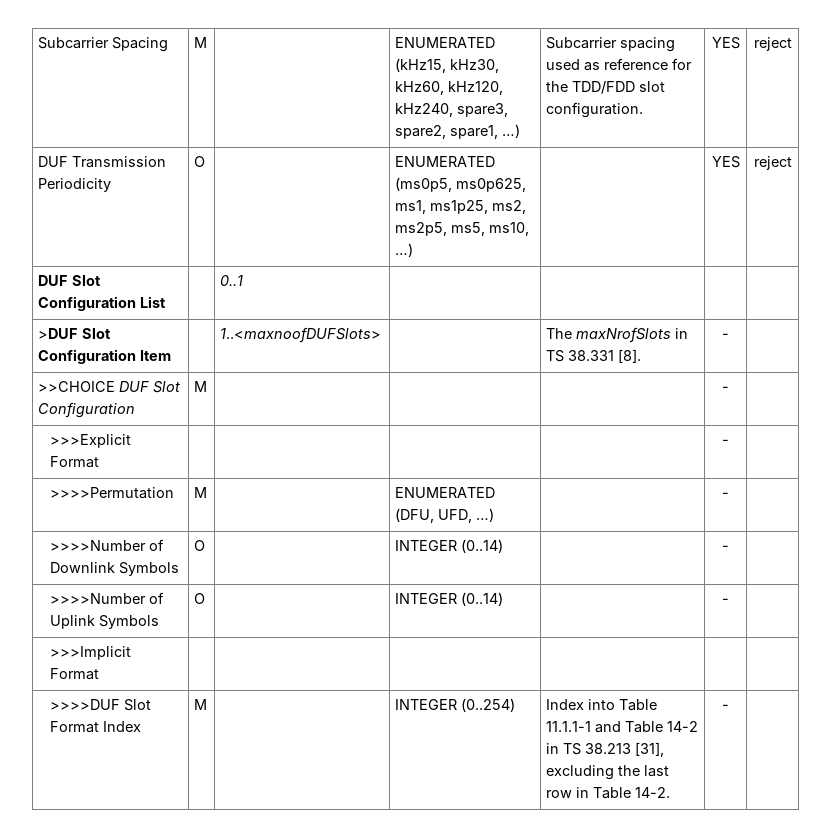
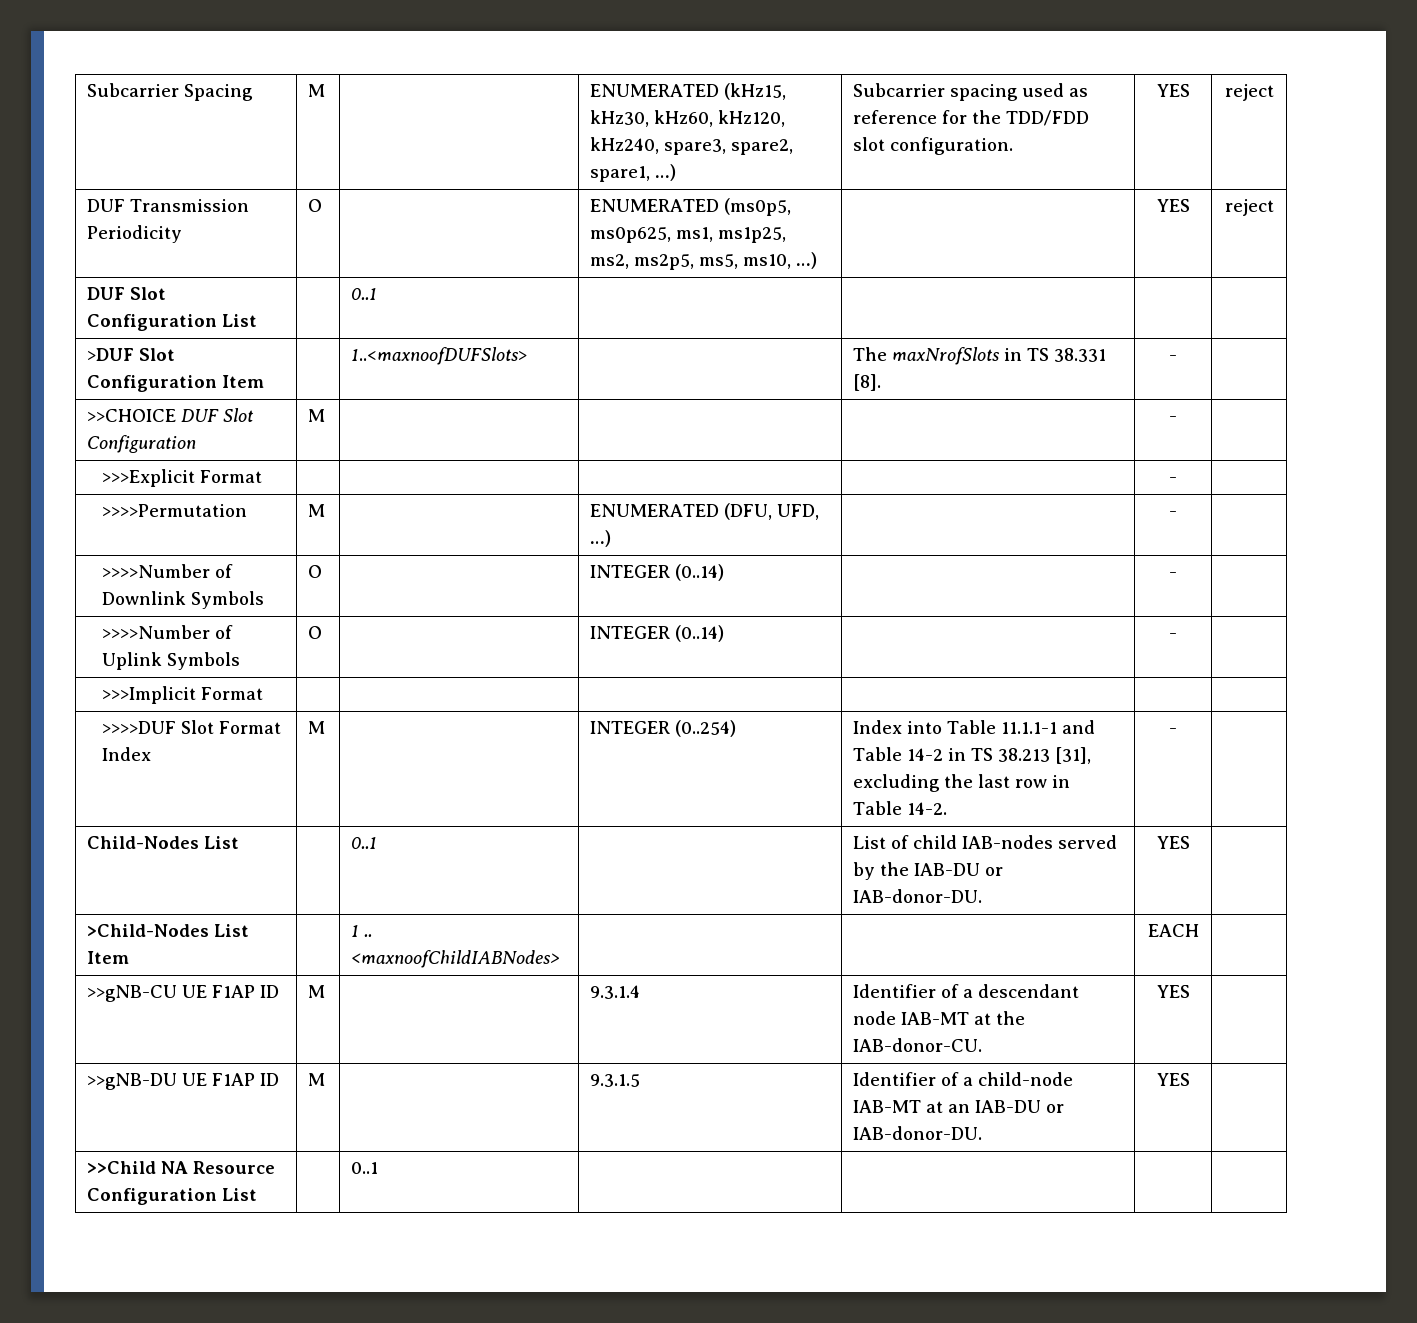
+ Child-Nodes List | | 0..1 | | List of child IAB-nodes served by the IAB-DU or IAB-donor-DU. | YES |
+ >Child-Nodes List Item | | 1 .. <maxnoofChildIABNodes> | | | EACH |
+ >>gNB-CU UE F1AP ID | M | | 9.3.1.4 | Identifier of a descendant node IAB-MT at the IAB-donor-CU. | YES |
+ >>gNB-DU UE F1AP ID | M | | 9.3.1.5 | Identifier of a child-node IAB-MT at an IAB-DU or IAB-donor-DU. | YES |
+ >>Child NA Resource Configuration List | | 0..1 | | | |

